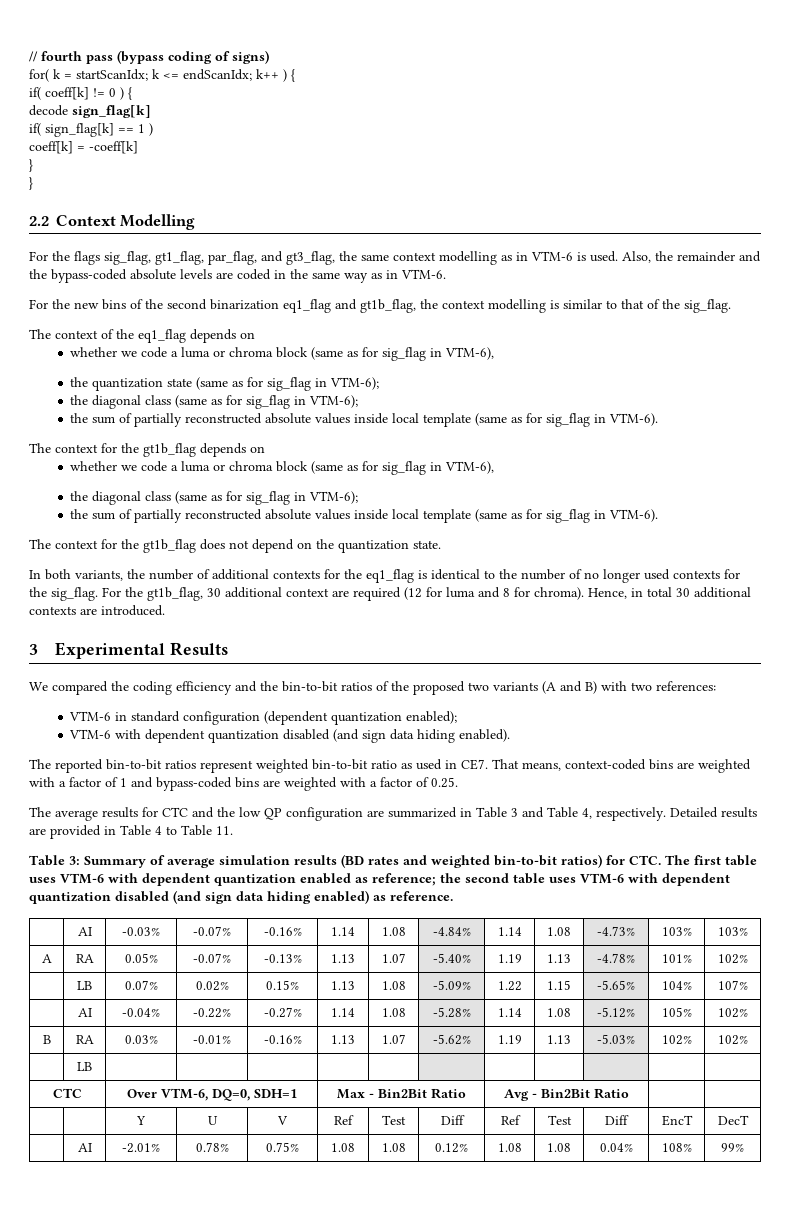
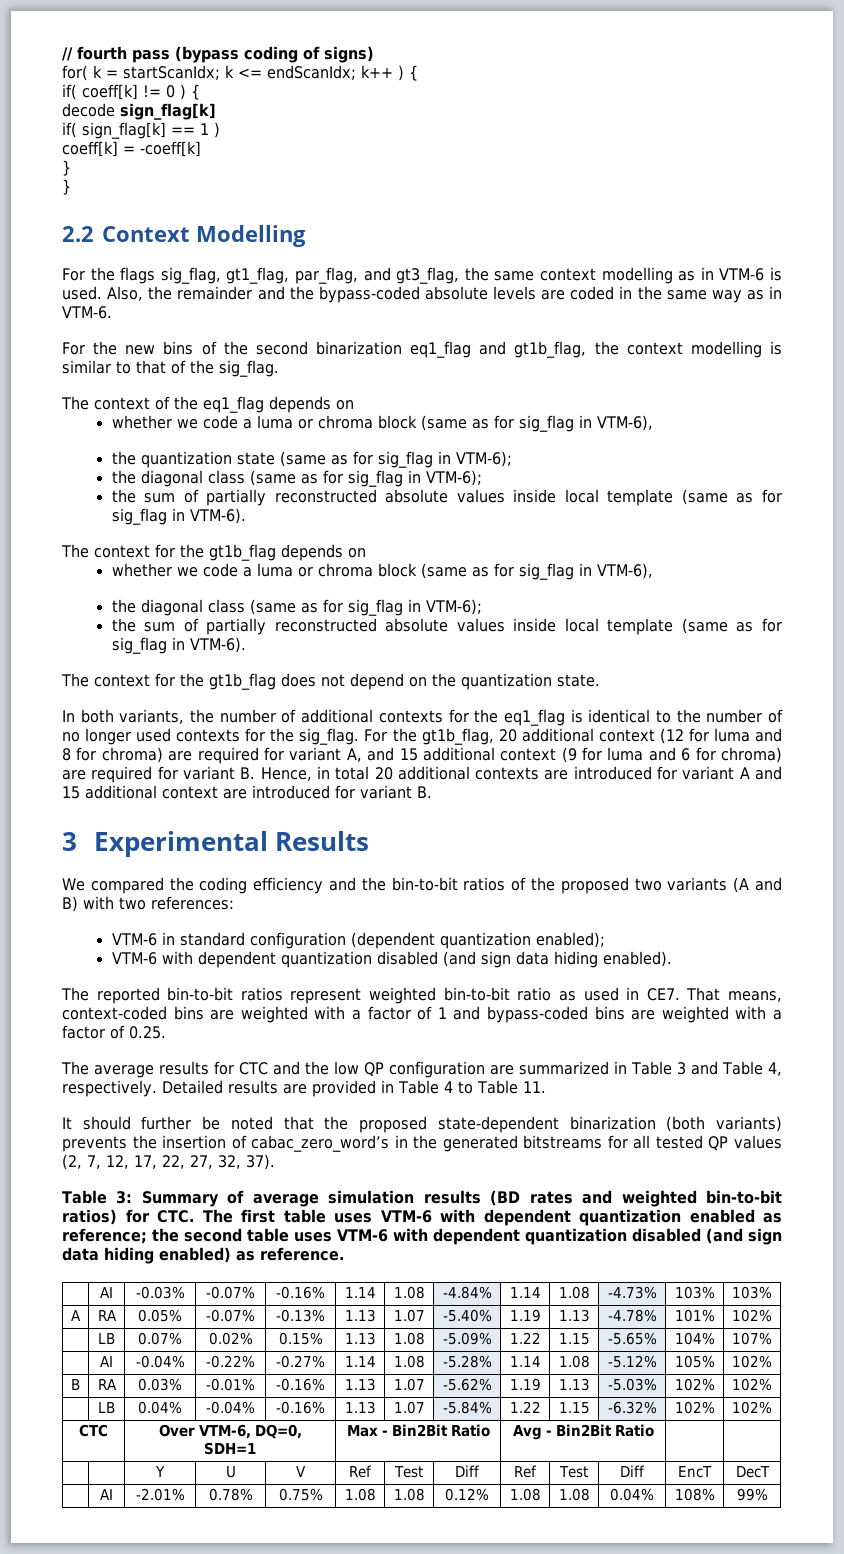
- For the gt1b_flag, 30 additional context are required (12 for luma and 8 for chroma). Hence, in total 30 additional contexts are introduced.
+ For the gt1b_flag, 20 additional context (12 for luma and 8 for chroma) are required for variant A, and 15 additional context (9 for luma and 6 for chroma) are required for variant B. Hence, in total 20 additional contexts are introduced for variant A and 15 additional context are introduced for variant B.
+ It should further be noted that the proposed state-dependent binarization (both variants) prevents the insertion of cabac_zero_word’s in the generated bitstreams for all tested QP values (2, 7, 12, 17, 22, 27, 32, 37).
- | LB | | | | | | | | | | |
+ | LB | 0.04% | -0.04% | -0.16% | 1.13 | 1.07 | -5.84% | 1.22 | 1.15 | -6.32% | 102% | 102%

